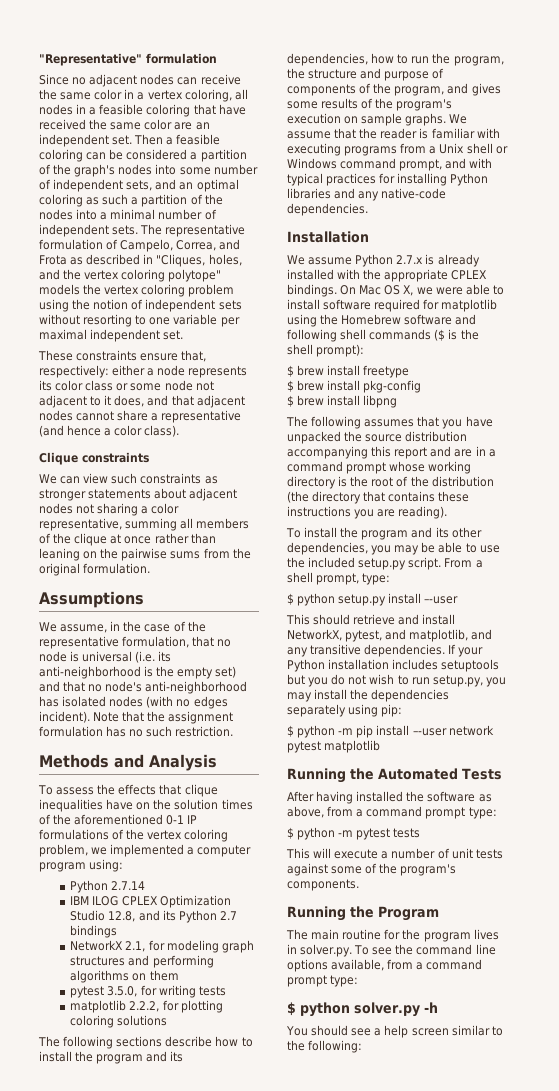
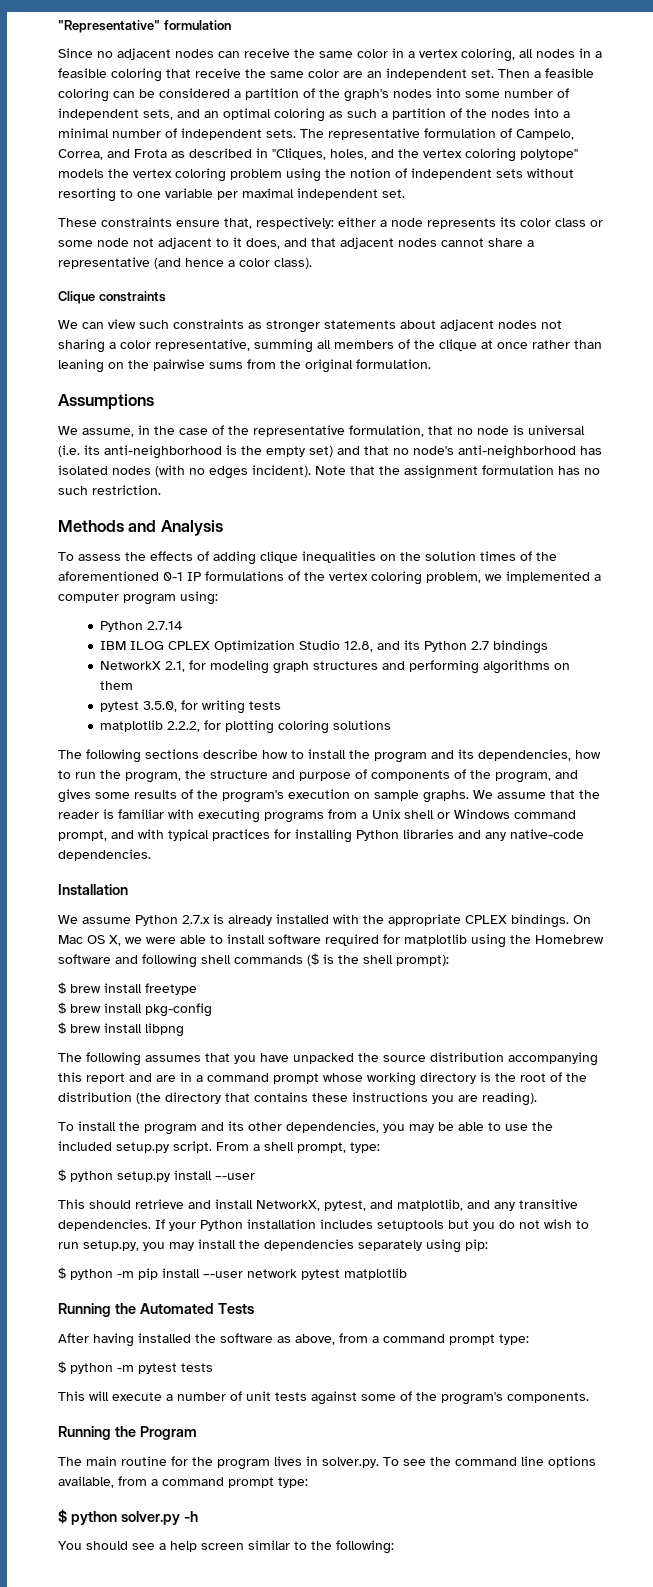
- Since no adjacent nodes can receive the same color in a vertex coloring, all nodes in a feasible coloring that have received the same color are an independent set.
+ Since no adjacent nodes can receive the same color in a vertex coloring, all nodes in a feasible coloring that receive the same color are an independent set.
- To assess the effects that clique inequalities have on the solution times of the aforementioned 0-1 IP formulations of the vertex coloring problem, we implemented a computer program using:
+ To assess the effects of adding clique inequalities on the solution times of the aforementioned 0-1 IP formulations of the vertex coloring problem, we implemented a computer program using:

